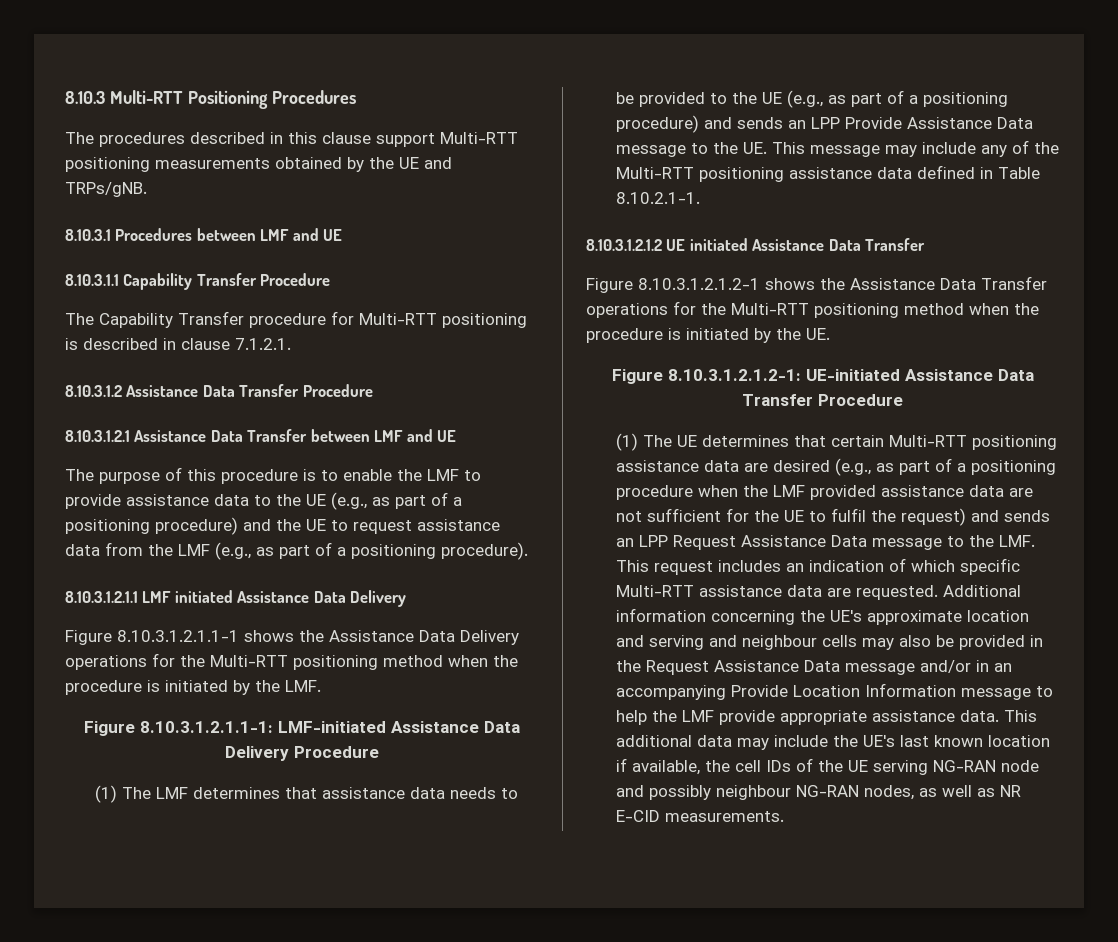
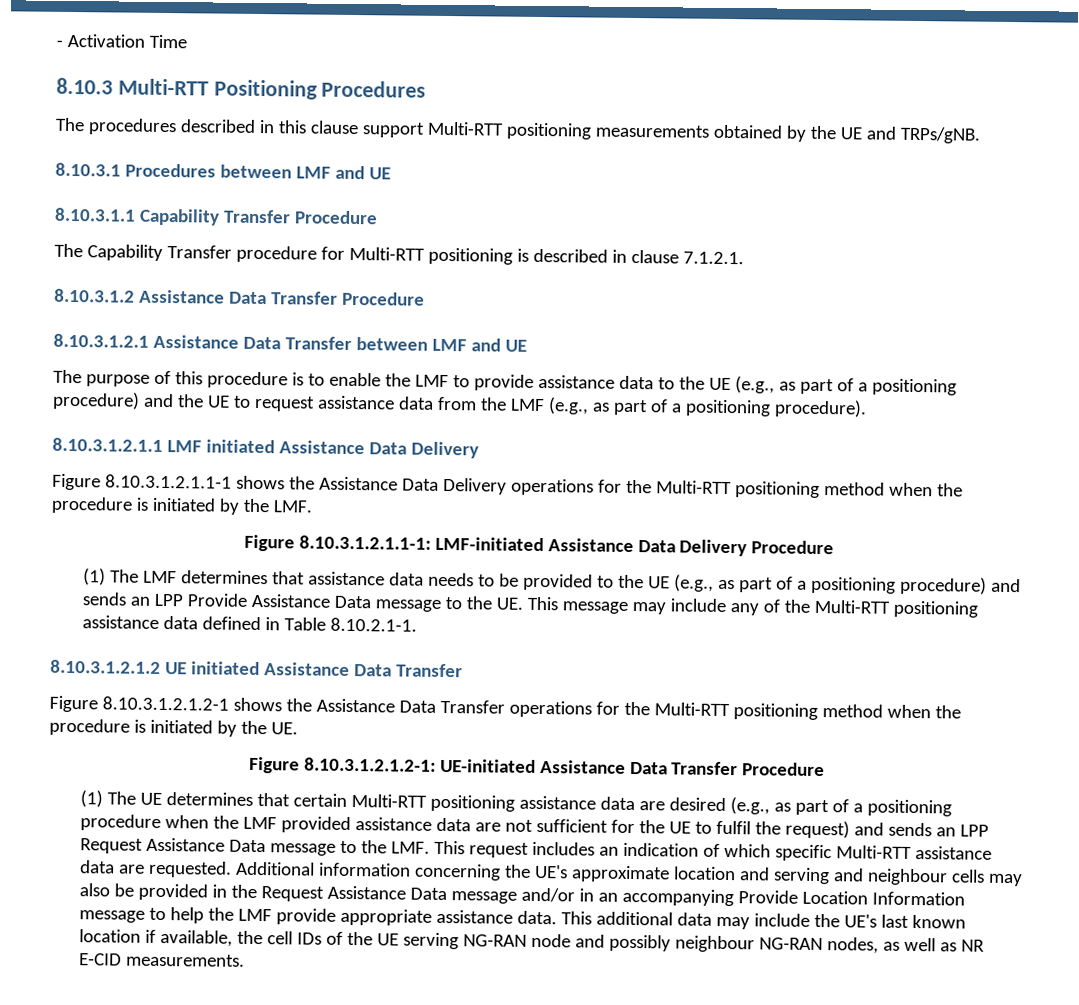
+ - Activation Time

